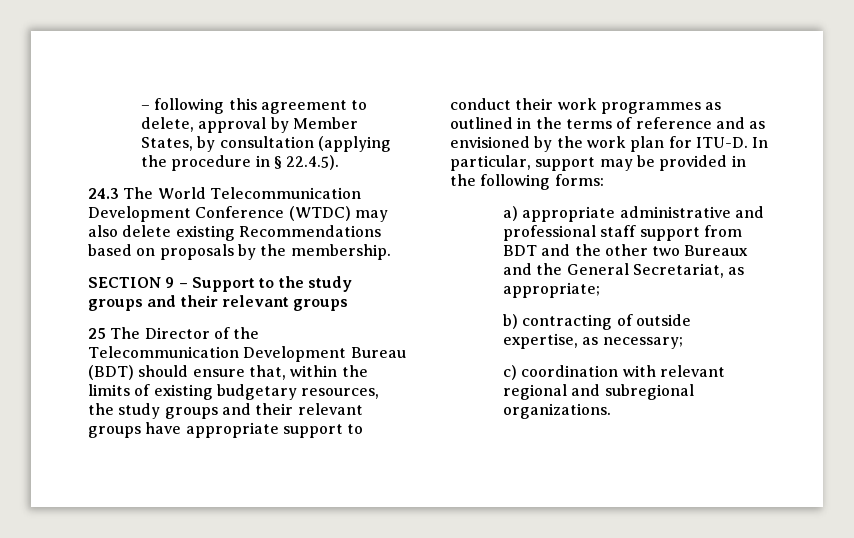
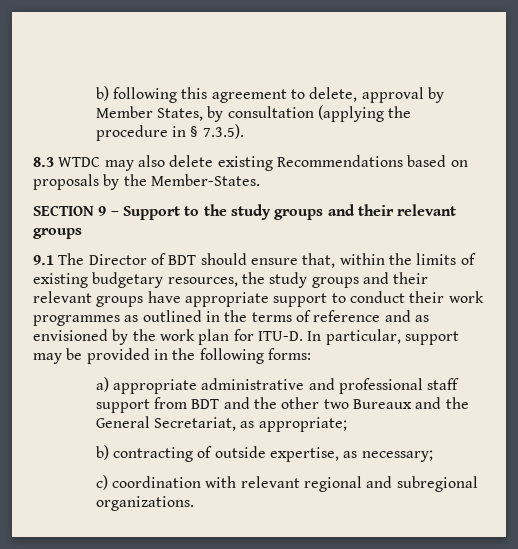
- – following this agreement to delete, approval by Member States, by consultation (applying the procedure in § 22.4.5).
- 24.3 The World Telecommunication Development Conference (WTDC) may also delete existing Recommendations based on proposals by the membership.
+ b) following this agreement to delete, approval by Member States, by consultation (applying the procedure in § 7.3.5).
+ 8.3 WTDC may also delete existing Recommendations based on proposals by the Member-States.
- 25 The Director of the Telecommunication Development Bureau (BDT) should ensure that, within the limits of existing budgetary resources, the study groups and their relevant groups have appropriate support to conduct their work programmes as outlined in the terms of reference and as envisioned by the work plan for ITU-D.
+ 9.1 The Director of BDT should ensure that, within the limits of existing budgetary resources, the study groups and their relevant groups have appropriate support to conduct their work programmes as outlined in the terms of reference and as envisioned by the work plan for ITU-D.

